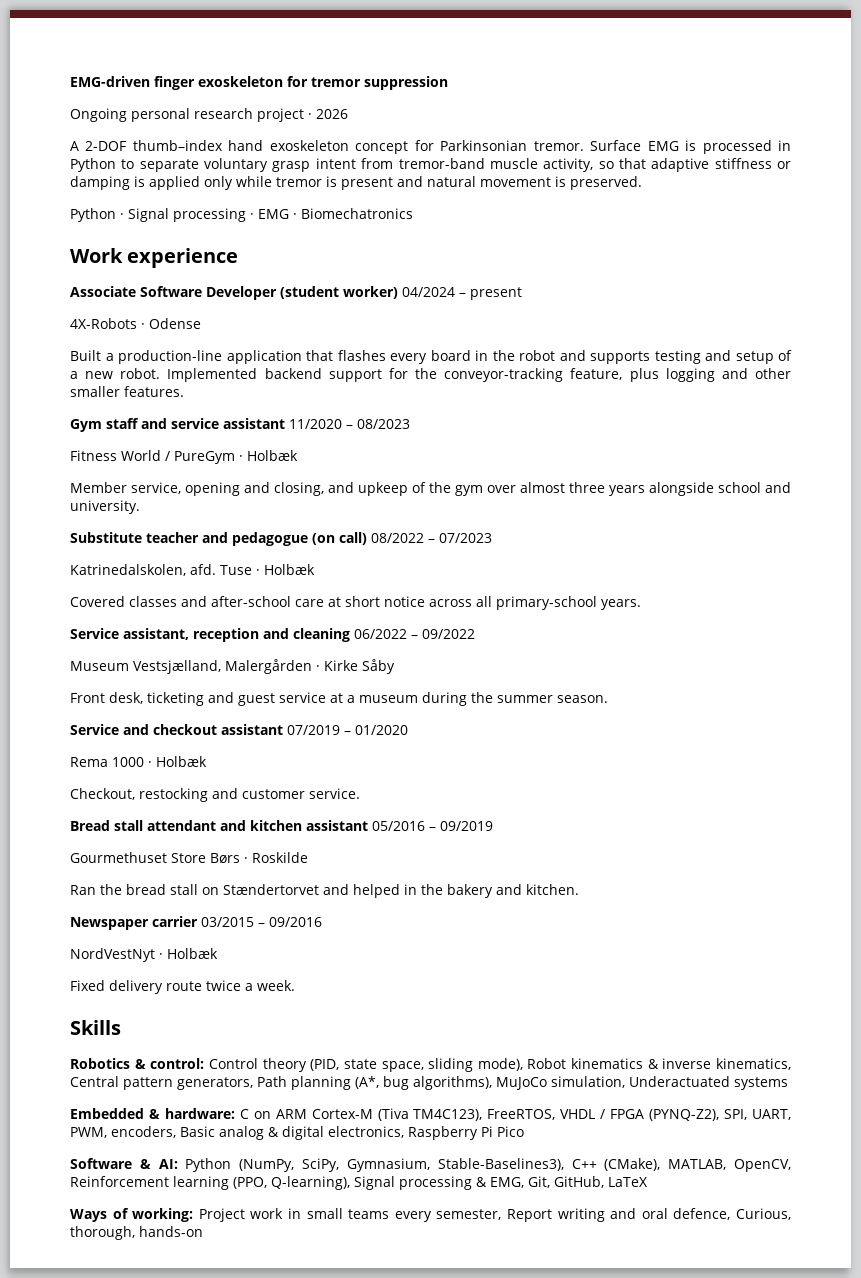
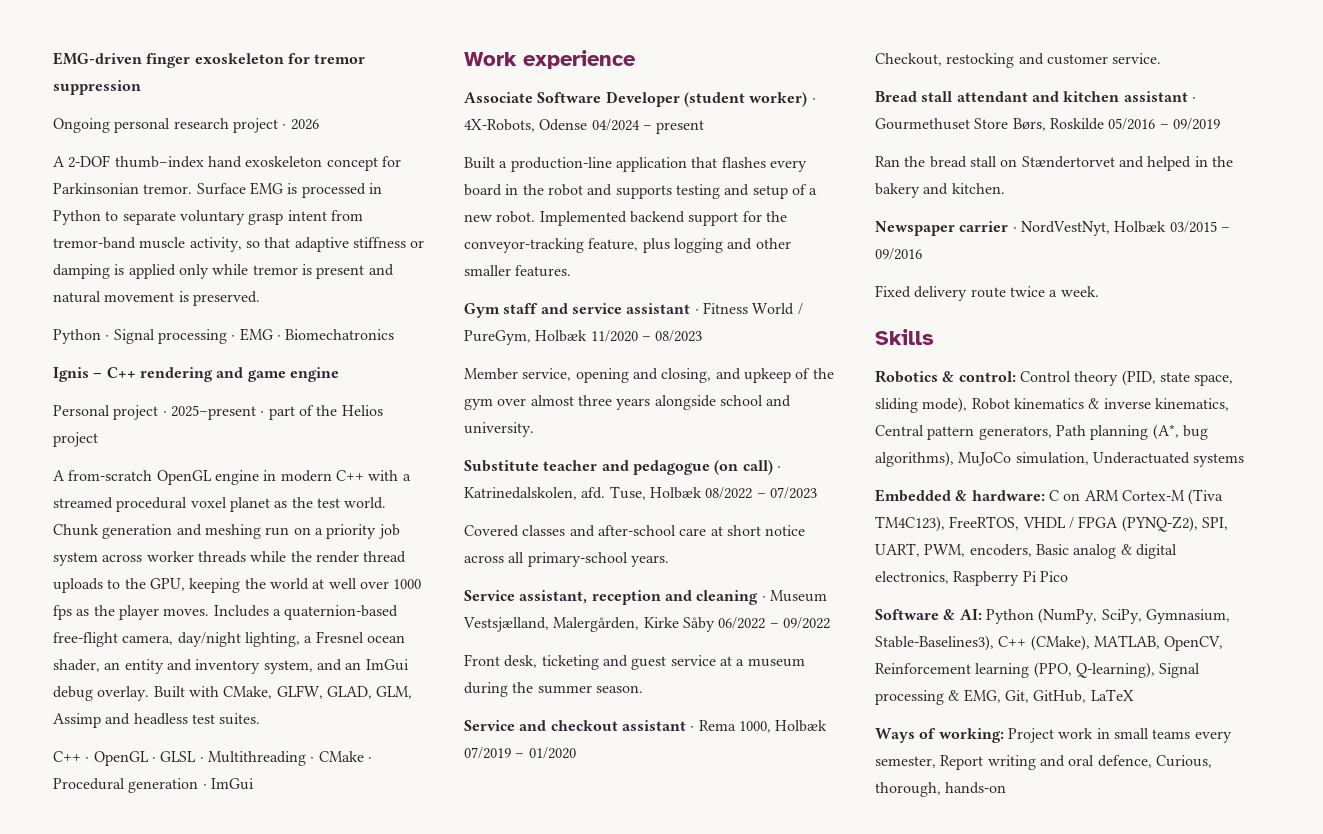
+ Ignis – C++ rendering and game engine
+ Personal project · 2025–present · part of the Helios project
+ A from-scratch OpenGL engine in modern C++ with a streamed procedural voxel planet as the test world. Chunk generation and meshing run on a priority job system across worker threads while the render thread uploads to the GPU, keeping the world at well over 1000 fps as the player moves. Includes a quaternion-based free-flight camera, day/night lighting, a Fresnel ocean shader, an entity and inventory system, and an ImGui debug overlay. Built with CMake, GLFW, GLAD, GLM, Assimp and headless test suites.
+ C++ · OpenGL · GLSL · Multithreading · CMake · Procedural generation · ImGui
- Associate Software Developer (student worker) 04/2024 – present
+ Associate Software Developer (student worker) · 4X-Robots, Odense 04/2024 – present
- 4X-Robots · Odense
- Gym staff and service assistant 11/2020 – 08/2023
- Fitness World / PureGym · Holbæk
+ Gym staff and service assistant · Fitness World / PureGym, Holbæk 11/2020 – 08/2023
- Substitute teacher and pedagogue (on call) 08/2022 – 07/2023
- Katrinedalskolen, afd. Tuse · Holbæk
+ Substitute teacher and pedagogue (on call) · Katrinedalskolen, afd. Tuse, Holbæk 08/2022 – 07/2023
- Service assistant, reception and cleaning 06/2022 – 09/2022
- Museum Vestsjælland, Malergården · Kirke Såby
+ Service assistant, reception and cleaning · Museum Vestsjælland, Malergården, Kirke Såby 06/2022 – 09/2022
- Service and checkout assistant 07/2019 – 01/2020
+ Service and checkout assistant · Rema 1000, Holbæk 07/2019 – 01/2020
- Rema 1000 · Holbæk
- Bread stall attendant and kitchen assistant 05/2016 – 09/2019
- Gourmethuset Store Børs · Roskilde
+ Bread stall attendant and kitchen assistant · Gourmethuset Store Børs, Roskilde 05/2016 – 09/2019
- Newspaper carrier 03/2015 – 09/2016
+ Newspaper carrier · NordVestNyt, Holbæk 03/2015 – 09/2016
- NordVestNyt · Holbæk

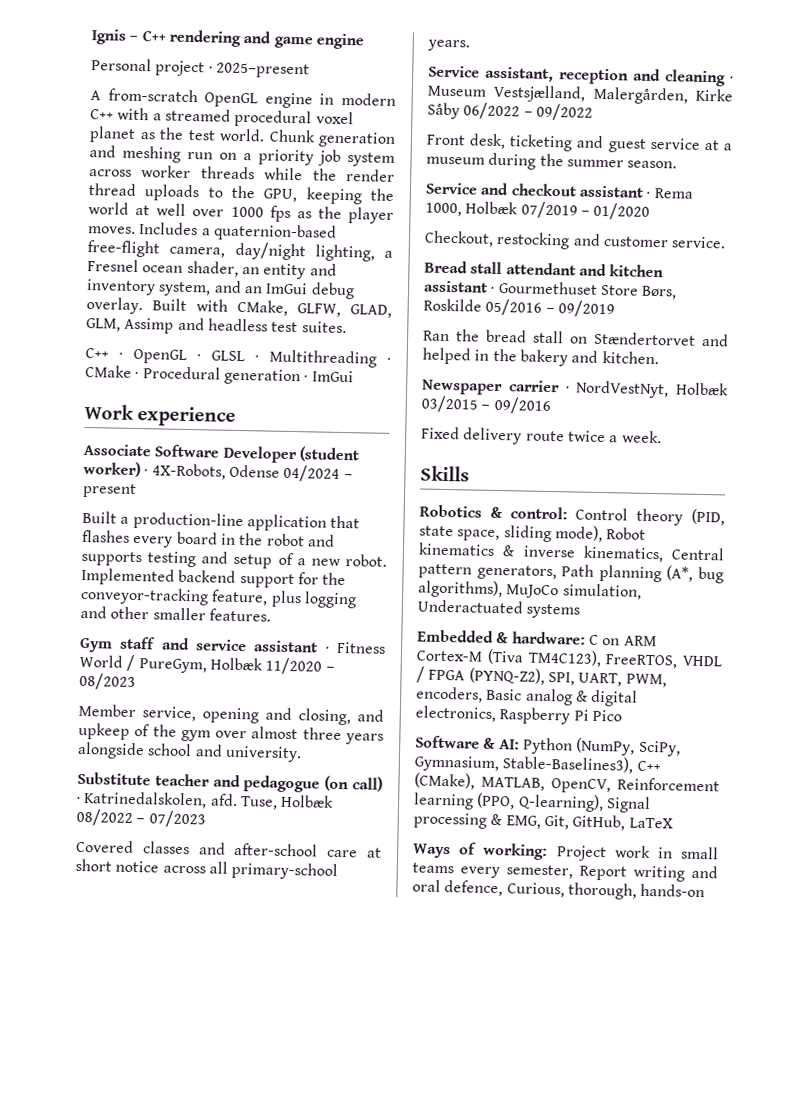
- EMG-driven finger exoskeleton for tremor suppression
- Ongoing personal research project · 2026
- A 2-DOF thumb–index hand exoskeleton concept for Parkinsonian tremor. Surface EMG is processed in Python to separate voluntary grasp intent from tremor-band muscle activity, so that adaptive stiffness or damping is applied only while tremor is present and natural movement is preserved.
- Python · Signal processing · EMG · Biomechatronics
- Personal project · 2025–present · part of the Helios project
+ Personal project · 2025–present

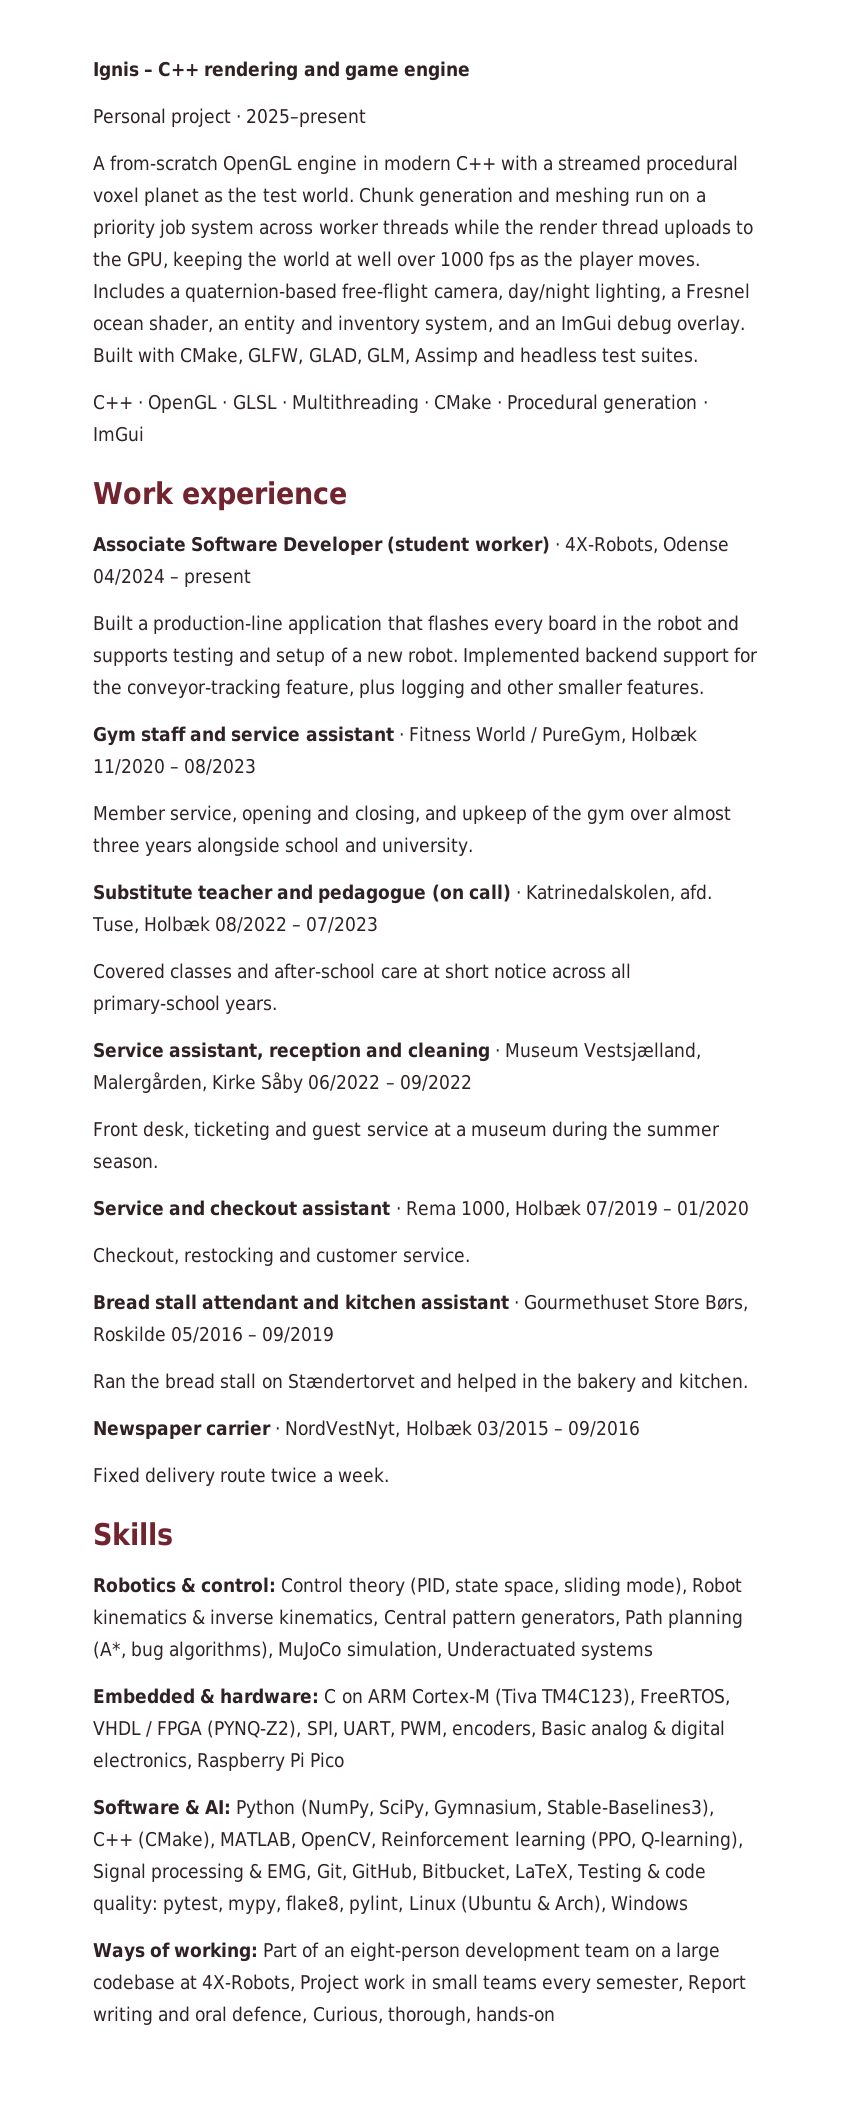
- Software & AI: Python (NumPy, SciPy, Gymnasium, Stable-Baselines3), C++ (CMake), MATLAB, OpenCV, Reinforcement learning (PPO, Q-learning), Signal processing & EMG, Git, GitHub, LaTeX
- Ways of working: Project work in small teams every semester, Report writing and oral defence, Curious, thorough, hands-on
+ Software & AI: Python (NumPy, SciPy, Gymnasium, Stable-Baselines3), C++ (CMake), MATLAB, OpenCV, Reinforcement learning (PPO, Q-learning), Signal processing & EMG, Git, GitHub, Bitbucket, LaTeX, Testing & code quality: pytest, mypy, flake8, pylint, Linux (Ubuntu & Arch), Windows
+ Ways of working: Part of an eight-person development team on a large codebase at 4X-Robots, Project work in small teams every semester, Report writing and oral defence, Curious, thorough, hands-on

